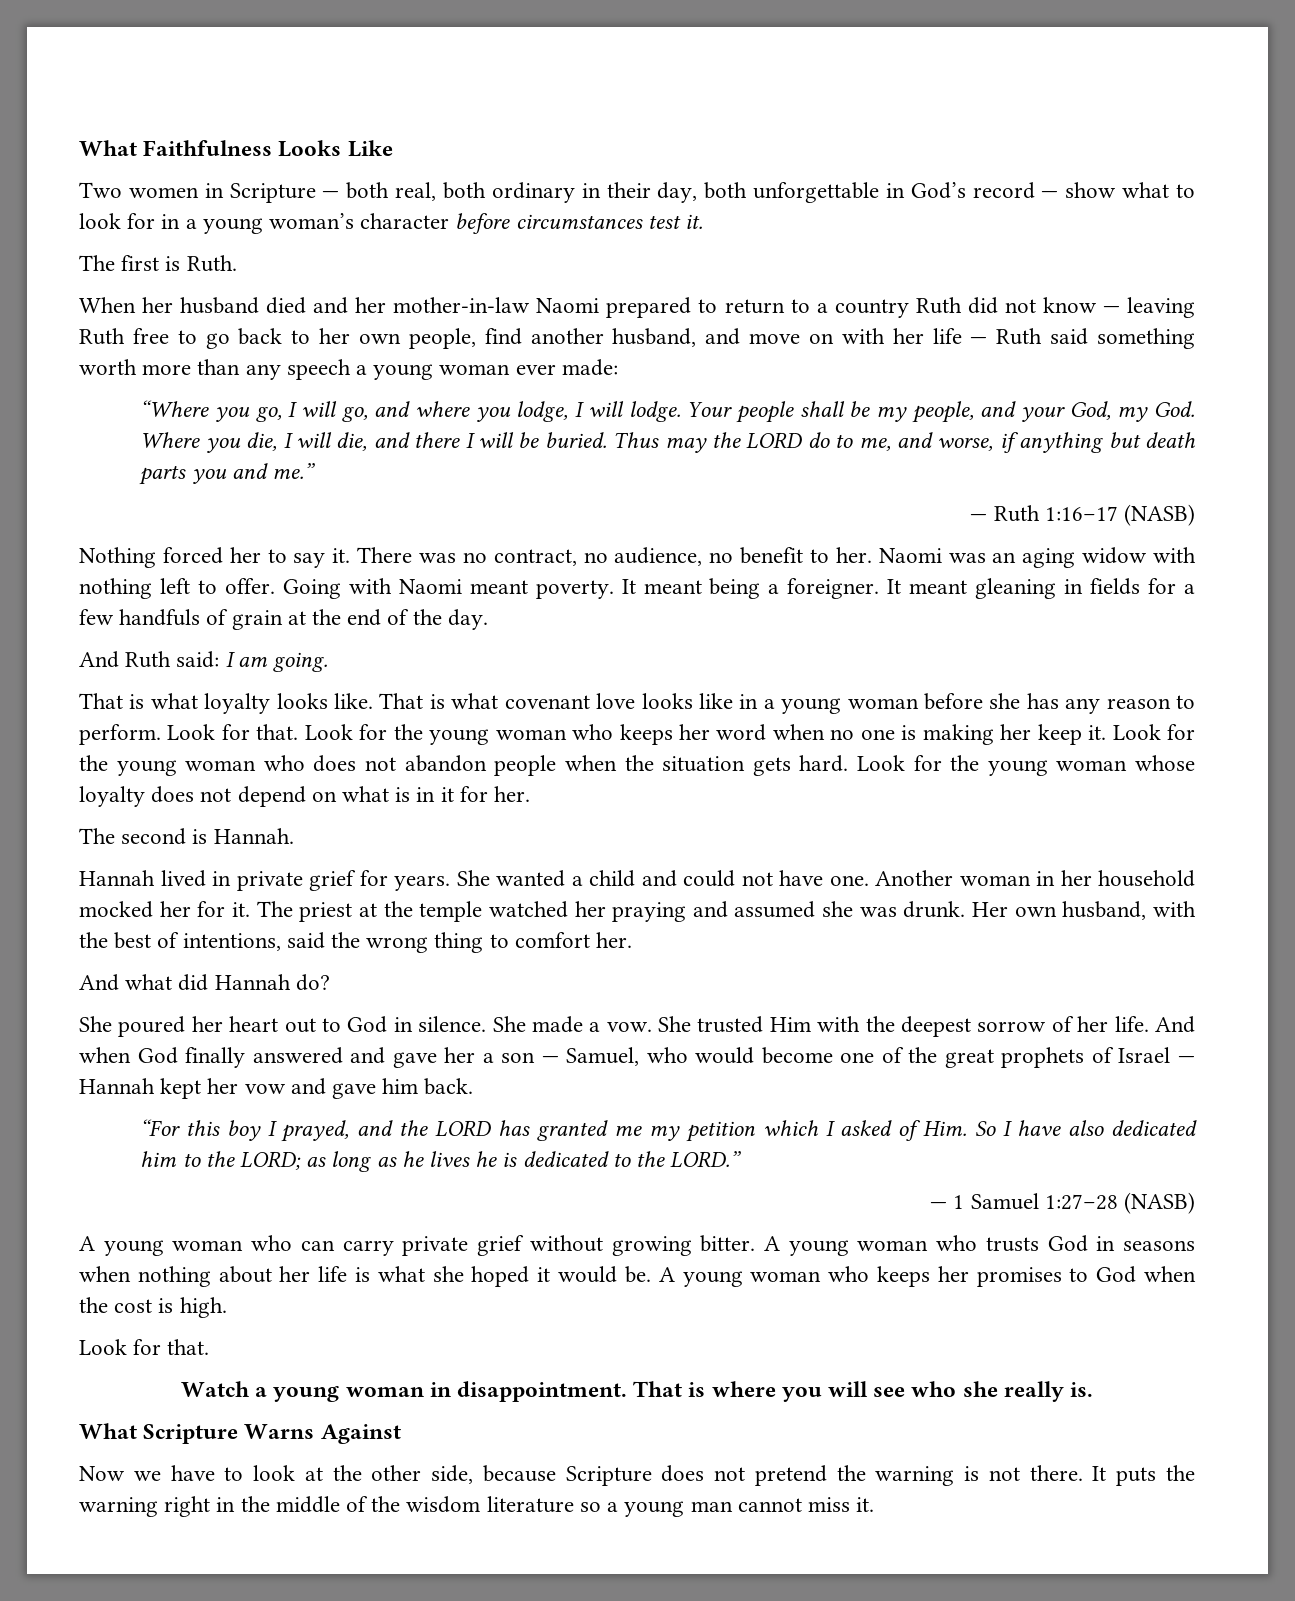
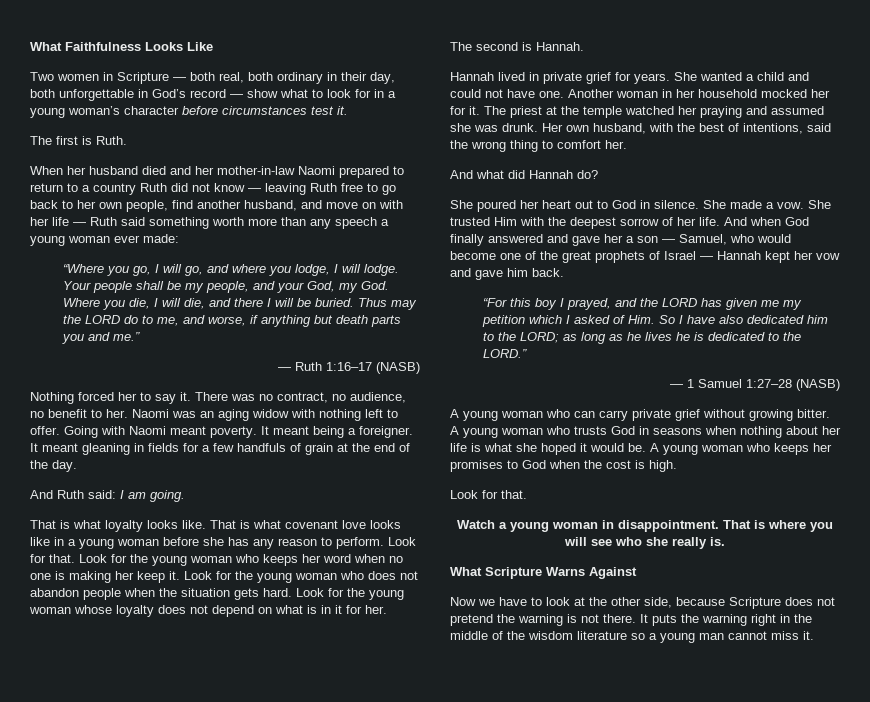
- “For this boy I prayed, and the LORD has granted me my petition which I asked of Him. So I have also dedicated him to the LORD; as long as he lives he is dedicated to the LORD.”
+ “For this boy I prayed, and the LORD has given me my petition which I asked of Him. So I have also dedicated him to the LORD; as long as he lives he is dedicated to the LORD.”

